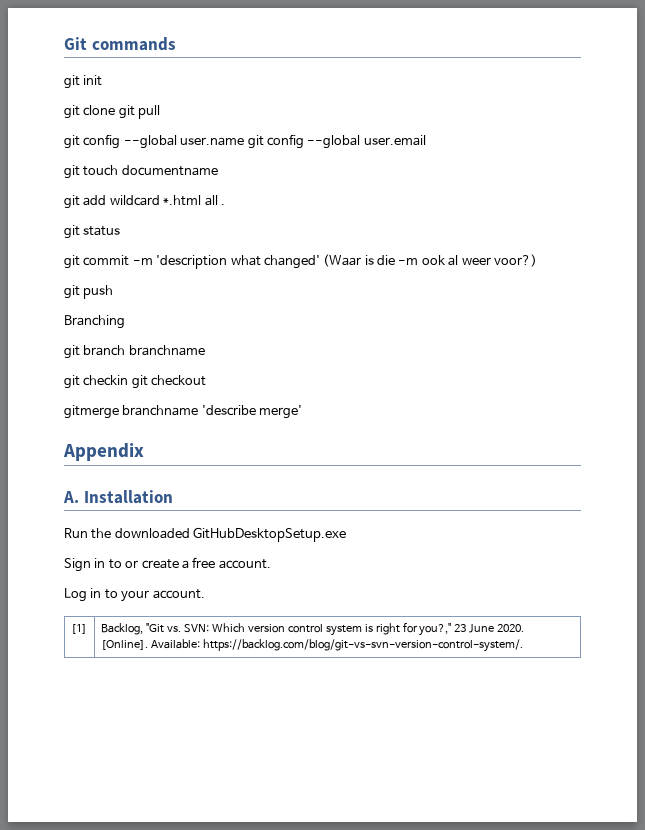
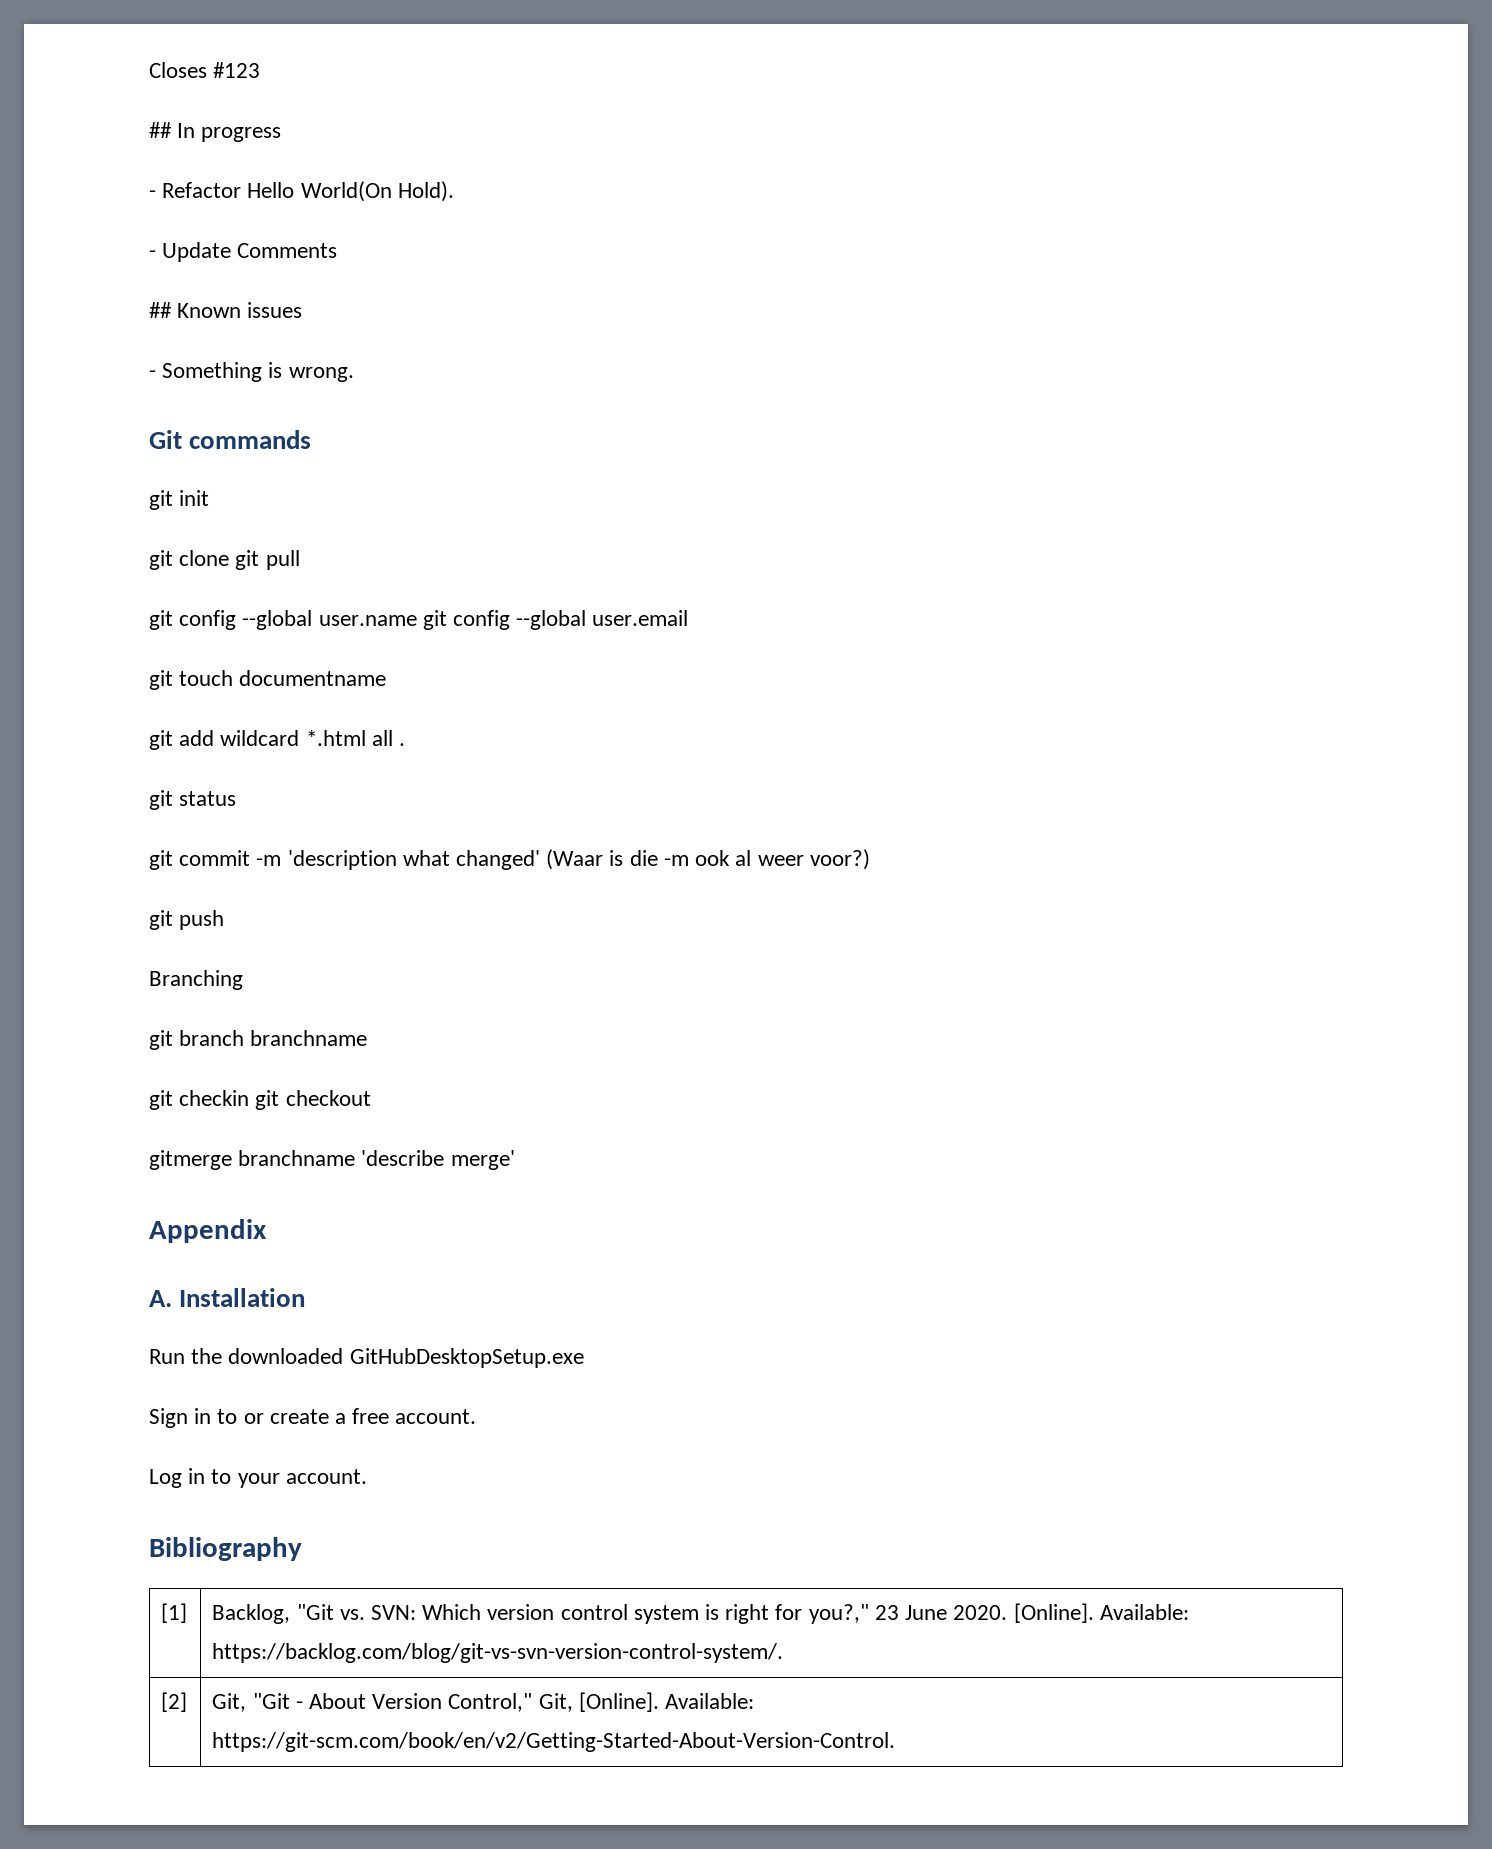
+ Closes #123
+ ## In progress
+ - Refactor Hello World(On Hold).
+ - Update Comments
+ ## Known issues
+ - Something is wrong.
+ Bibliography
+ [2] | Git, "Git - About Version Control," Git, [Online]. Available: https://git-scm.com/book/en/v2/Getting-Started-About-Version-Control.

